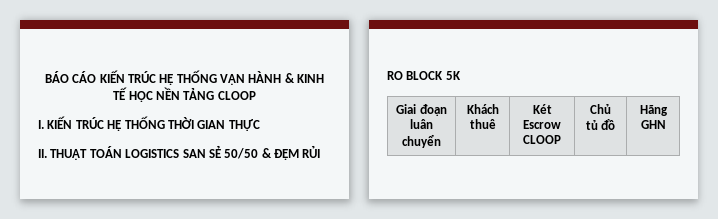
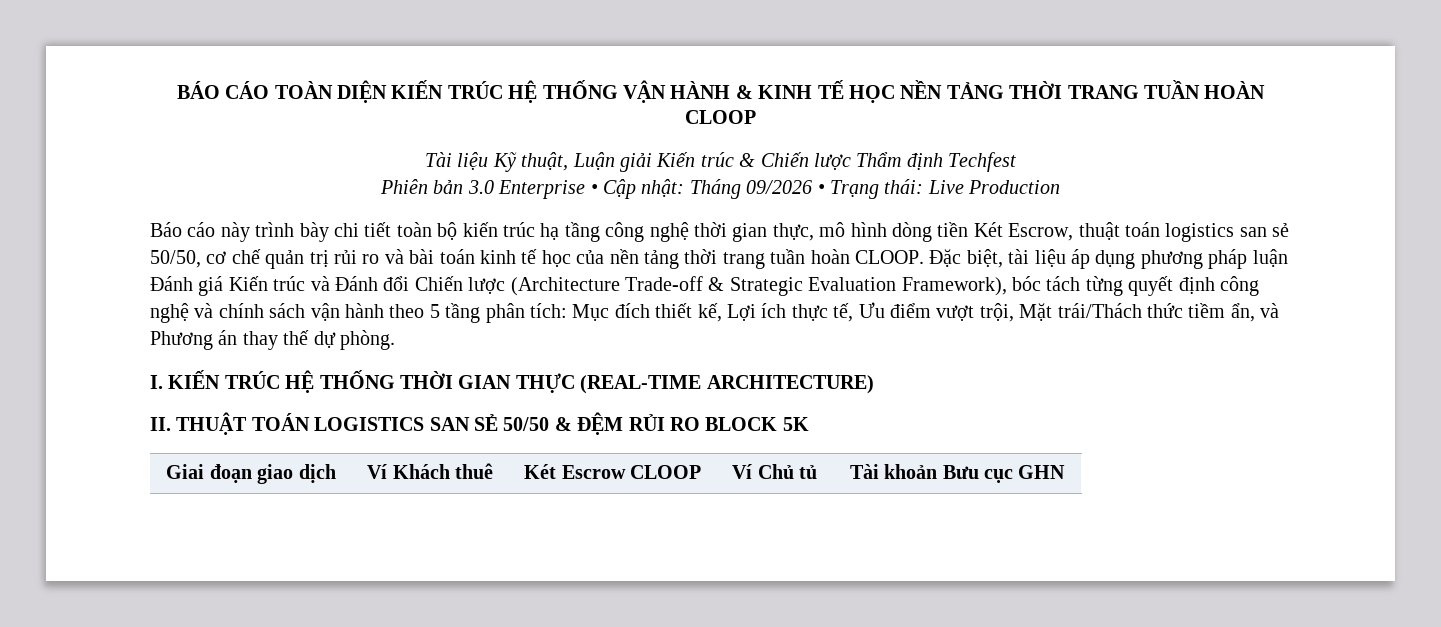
- BÁO CÁO KIẾN TRÚC HỆ THỐNG VẬN HÀNH & KINH TẾ HỌC NỀN TẢNG CLOOP
+ BÁO CÁO TOÀN DIỆN KIẾN TRÚC HỆ THỐNG VẬN HÀNH & KINH TẾ HỌC NỀN TẢNG THỜI TRANG TUẦN HOÀN CLOOP
+ Tài liệu Kỹ thuật, Luận giải Kiến trúc & Chiến lược Thẩm định Techfest
+ Phiên bản 3.0 Enterprise • Cập nhật: Tháng 09/2026 • Trạng thái: Live Production
+ Báo cáo này trình bày chi tiết toàn bộ kiến trúc hạ tầng công nghệ thời gian thực, mô hình dòng tiền Két Escrow, thuật toán logistics san sẻ 50/50, cơ chế quản trị rủi ro và bài toán kinh tế học của nền tảng thời trang tuần hoàn CLOOP. Đặc biệt, tài liệu áp dụng phương pháp luận Đánh giá Kiến trúc và Đánh đổi Chiến lược (Architecture Trade-off & Strategic Evaluation Framework), bóc tách từng quyết định công nghệ và chính sách vận hành theo 5 tầng phân tích: Mục đích thiết kế, Lợi ích thực tế, Ưu điểm vượt trội, Mặt trái/Thách thức tiềm ẩn, và Phương án thay thế dự phòng.
- I. KIẾN TRÚC HỆ THỐNG THỜI GIAN THỰC
+ I. KIẾN TRÚC HỆ THỐNG THỜI GIAN THỰC (REAL-TIME ARCHITECTURE)
- Giai đoạn luân chuyển | Khách thuê | Két Escrow CLOOP | Chủ tủ đồ | Hãng GHN
+ Giai đoạn giao dịch | Ví Khách thuê | Két Escrow CLOOP | Ví Chủ tủ | Tài khoản Bưu cục GHN

